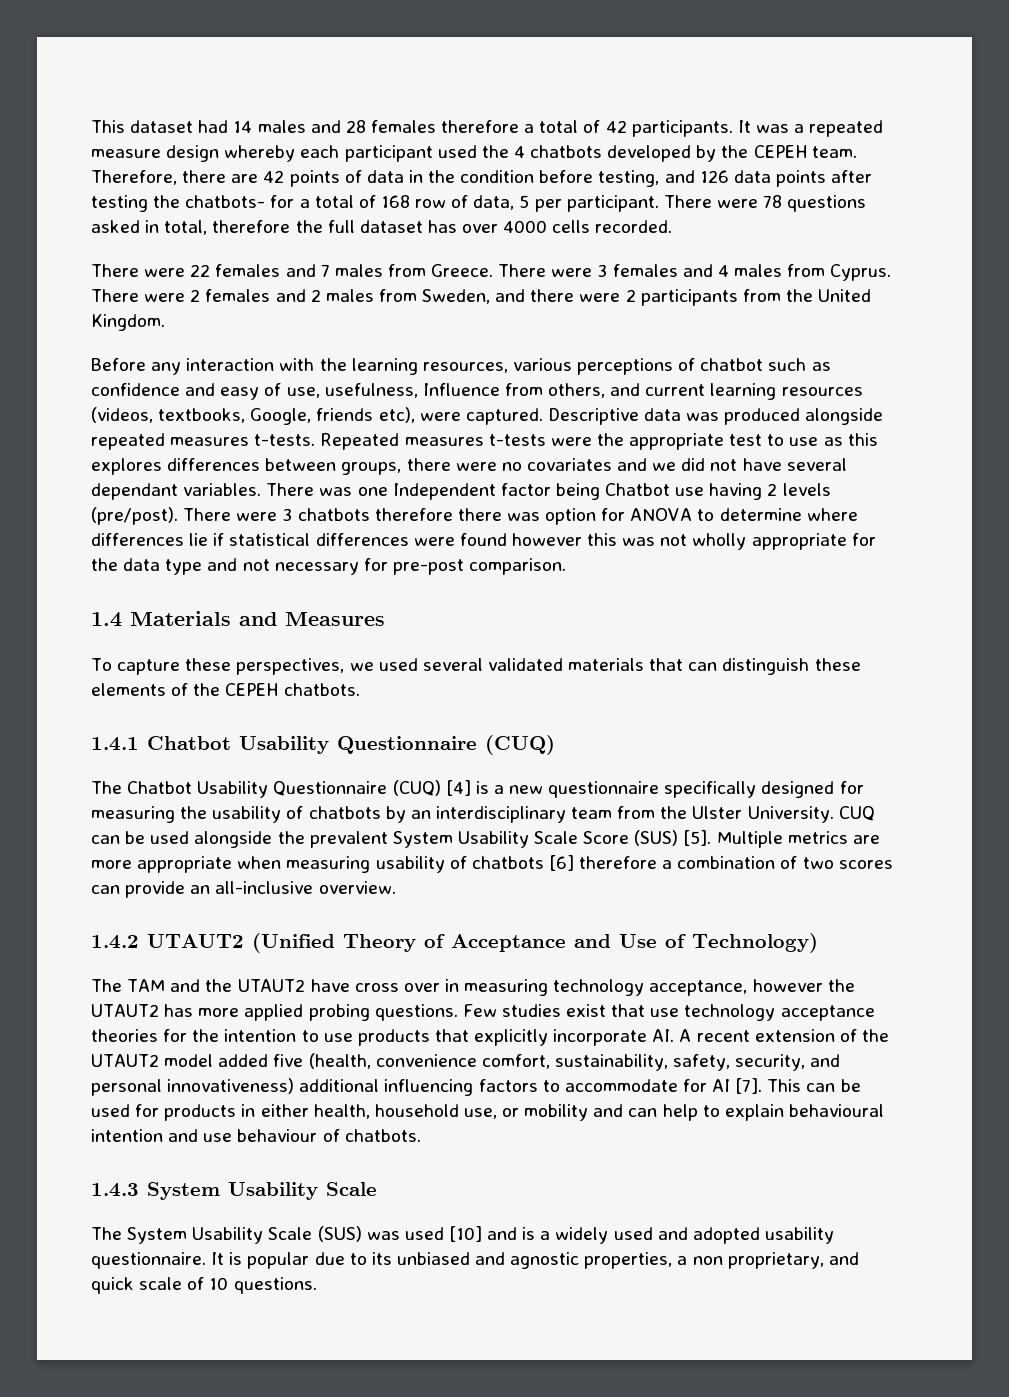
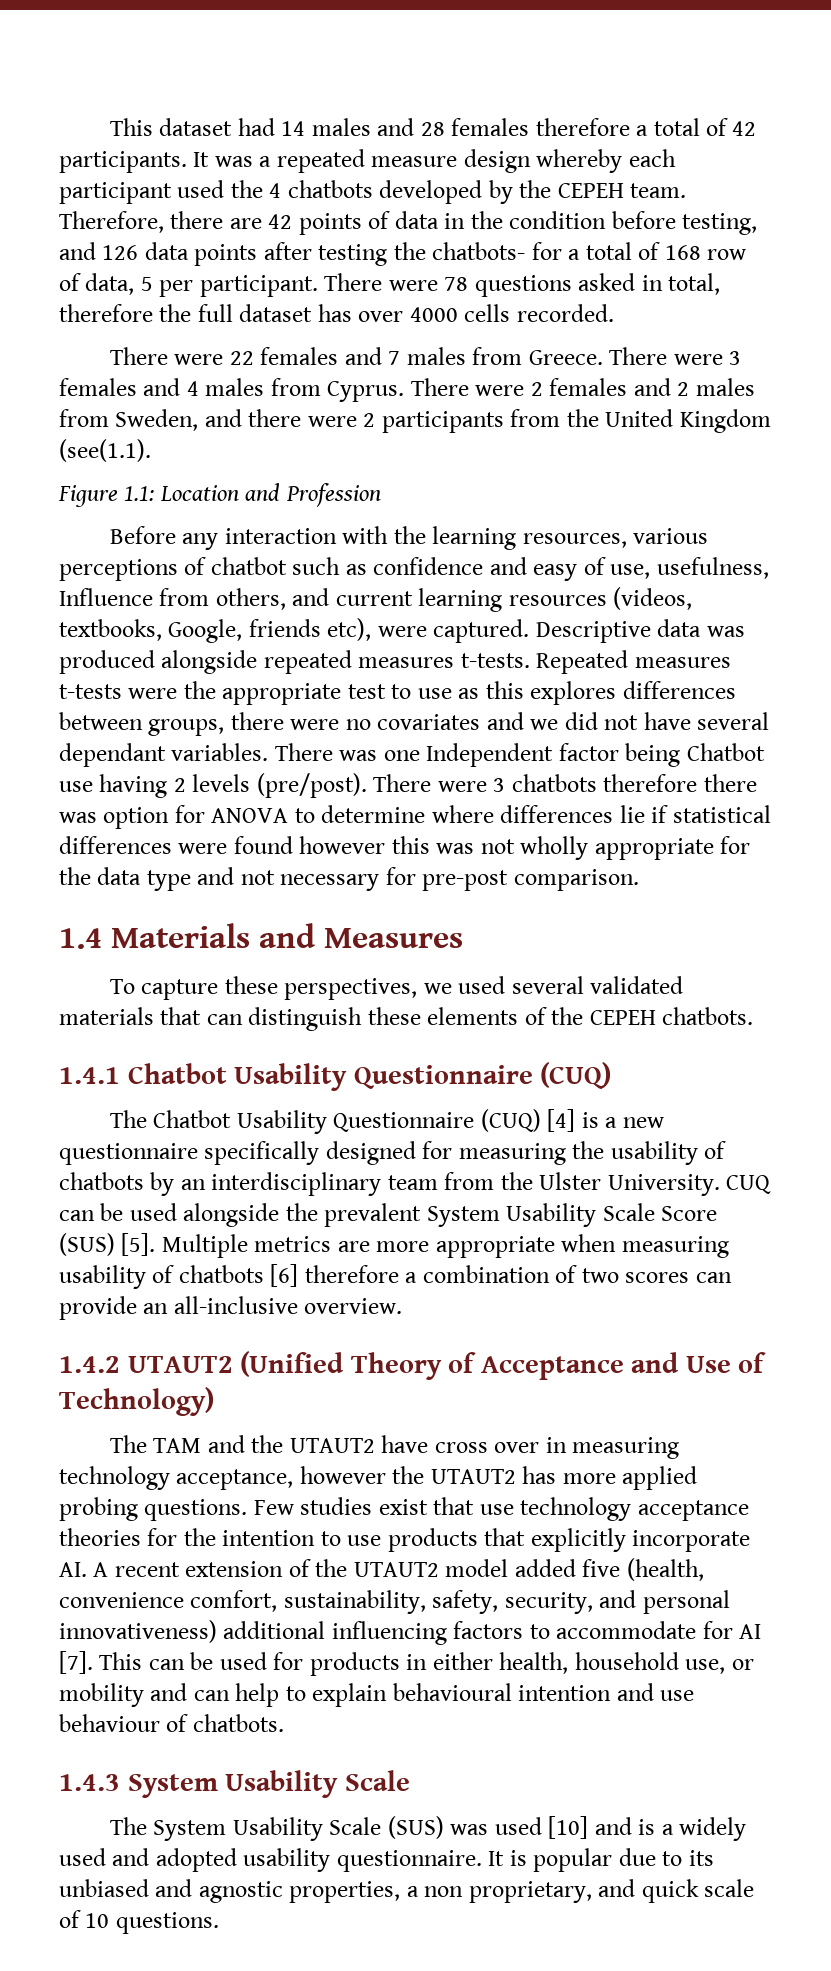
- There were 2 females and 2 males from Sweden, and there were 2 participants from the United Kingdom.
+ There were 2 females and 2 males from Sweden, and there were 2 participants from the United Kingdom (see(1.1).
+ Figure 1.1: Location and Profession

